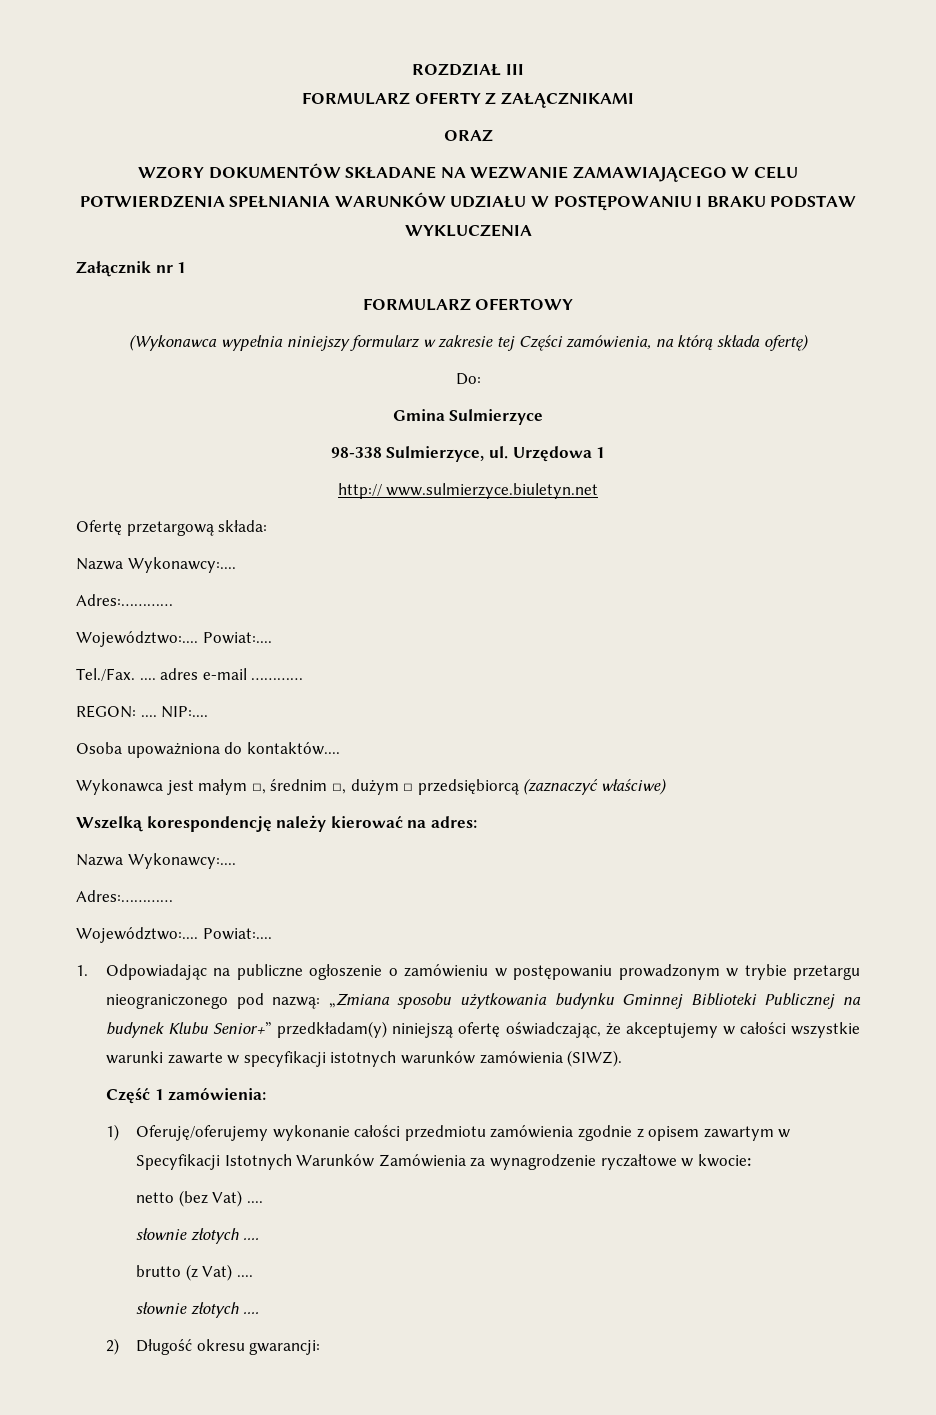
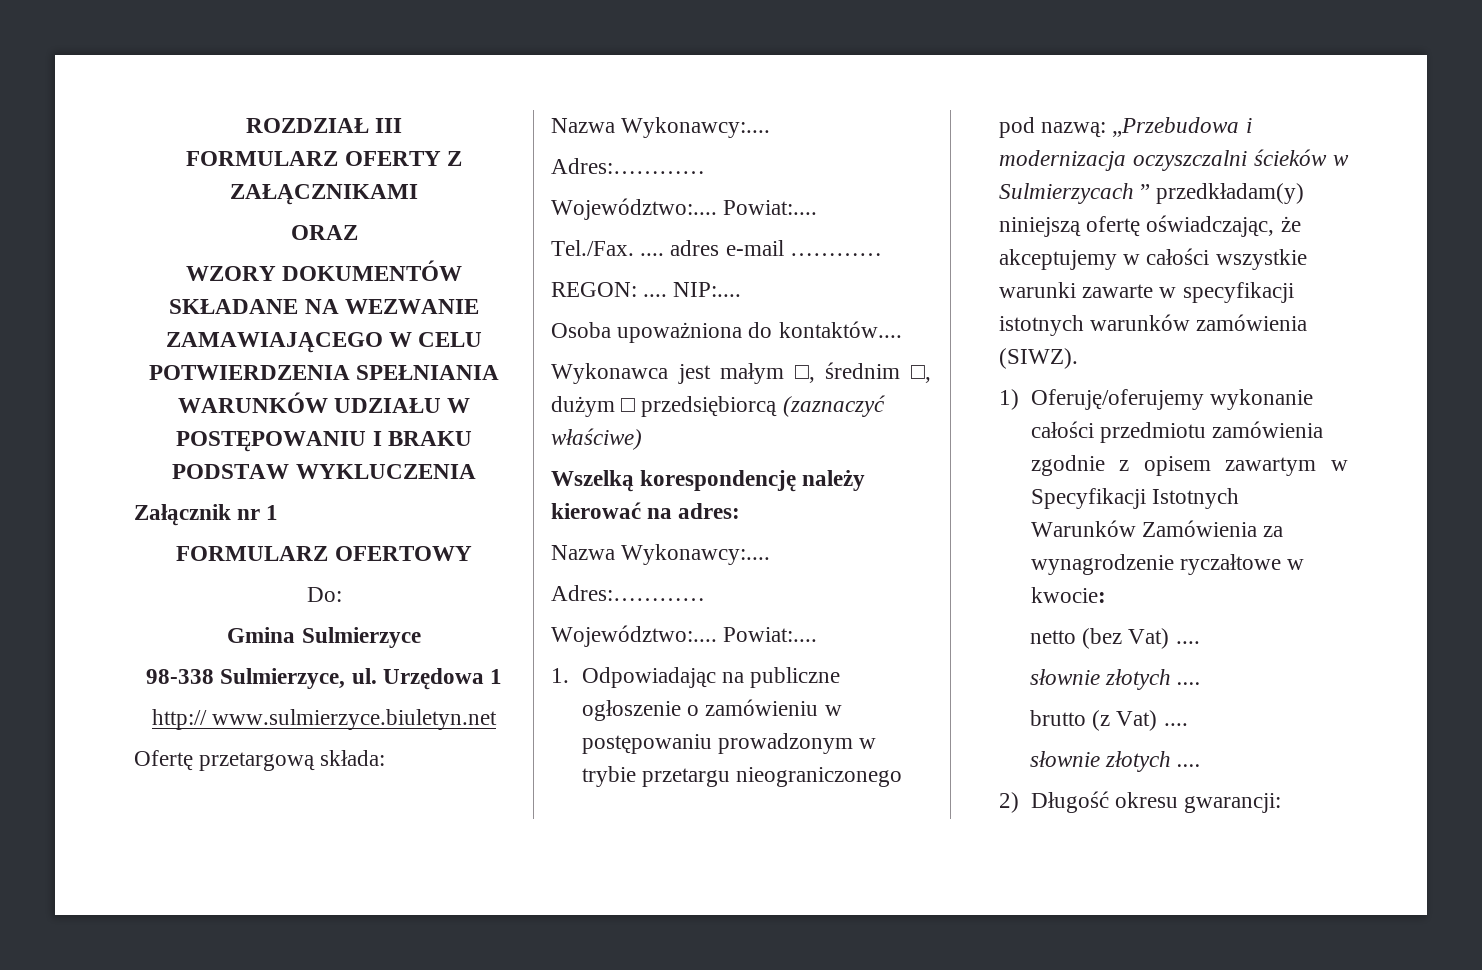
- (Wykonawca wypełnia niniejszy formularz w zakresie tej Części zamówienia, na którą składa ofertę)
- 1. Odpowiadając na publiczne ogłoszenie o zamówieniu w postępowaniu prowadzonym w trybie przetargu nieograniczonego pod nazwą: „Zmiana sposobu użytkowania budynku Gminnej Biblioteki Publicznej na budynek Klubu Senior+” przedkładam(y) niniejszą ofertę oświadczając, że akceptujemy w całości wszystkie warunki zawarte w specyfikacji istotnych warunków zamówienia (SIWZ).
+ 1. Odpowiadając na publiczne ogłoszenie o zamówieniu w postępowaniu prowadzonym w trybie przetargu nieograniczonego pod nazwą: „Przebudowa i modernizacja oczyszczalni ścieków w Sulmierzycach ” przedkładam(y) niniejszą ofertę oświadczając, że akceptujemy w całości wszystkie warunki zawarte w specyfikacji istotnych warunków zamówienia (SIWZ).
- Część 1 zamówienia:

